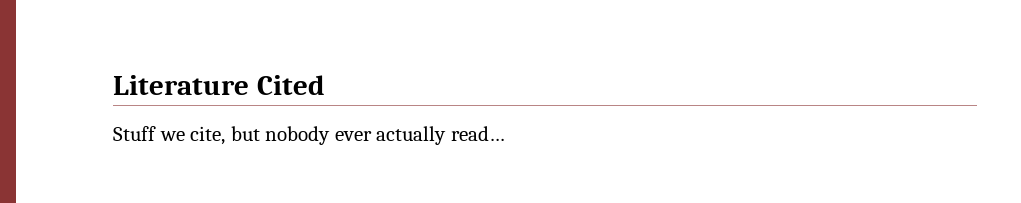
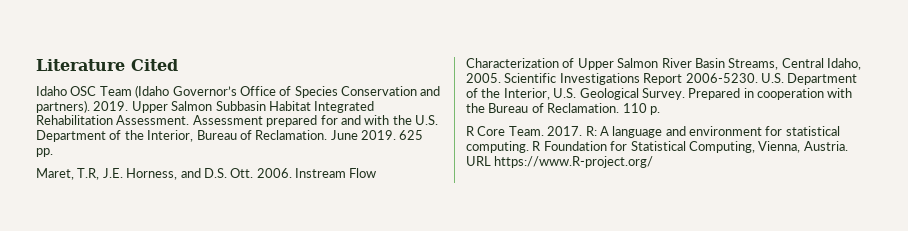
- Stuff we cite, but nobody ever actually read…
+ Idaho OSC Team (Idaho Governor’s Office of Species Conservation and partners). 2019. Upper Salmon Subbasin Habitat Integrated Rehabilitation Assessment. Assessment prepared for and with the U.S. Department of the Interior, Bureau of Reclamation. June 2019. 625 pp.
+ Maret, T.R, J.E. Horness, and D.S. Ott. 2006. Instream Flow Characterization of Upper Salmon River Basin Streams, Central Idaho, 2005. Scientific Investigations Report 2006-5230. U.S. Department of the Interior, U.S. Geological Survey. Prepared in cooperation with the Bureau of Reclamation. 110 p.
+ R Core Team. 2017. R: A language and environment for statistical computing. R Foundation for Statistical Computing, Vienna, Austria. URL https://www.R-project.org/

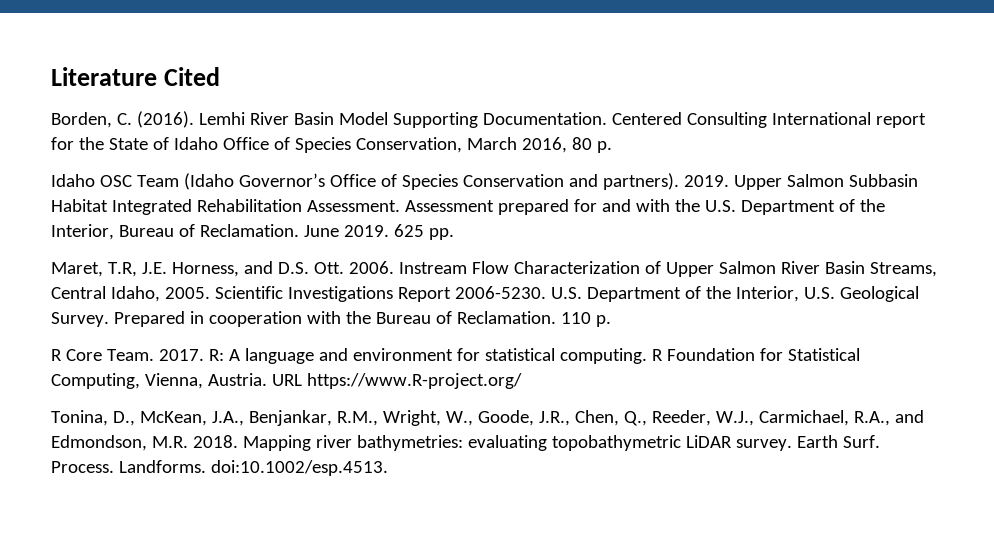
+ Borden, C. (2016). Lemhi River Basin Model Supporting Documentation. Centered Consulting International report for the State of Idaho Office of Species Conservation, March 2016, 80 p.
+ Tonina, D., McKean, J.A., Benjankar, R.M., Wright, W., Goode, J.R., Chen, Q., Reeder, W.J., Carmichael, R.A., and Edmondson, M.R. 2018. Mapping river bathymetries: evaluating topobathymetric LiDAR survey. Earth Surf. Process. Landforms. doi:10.1002/esp.4513.

